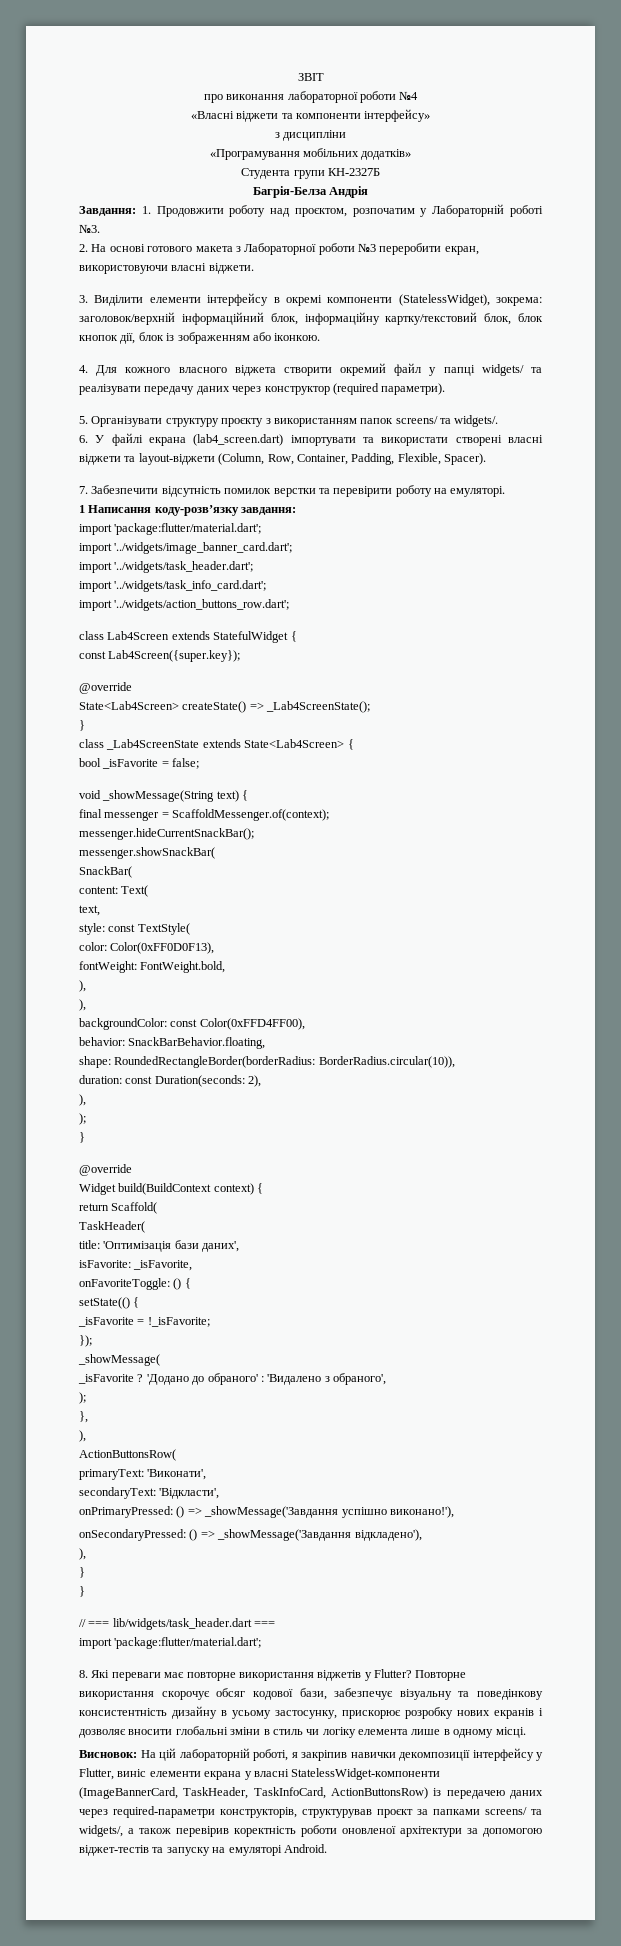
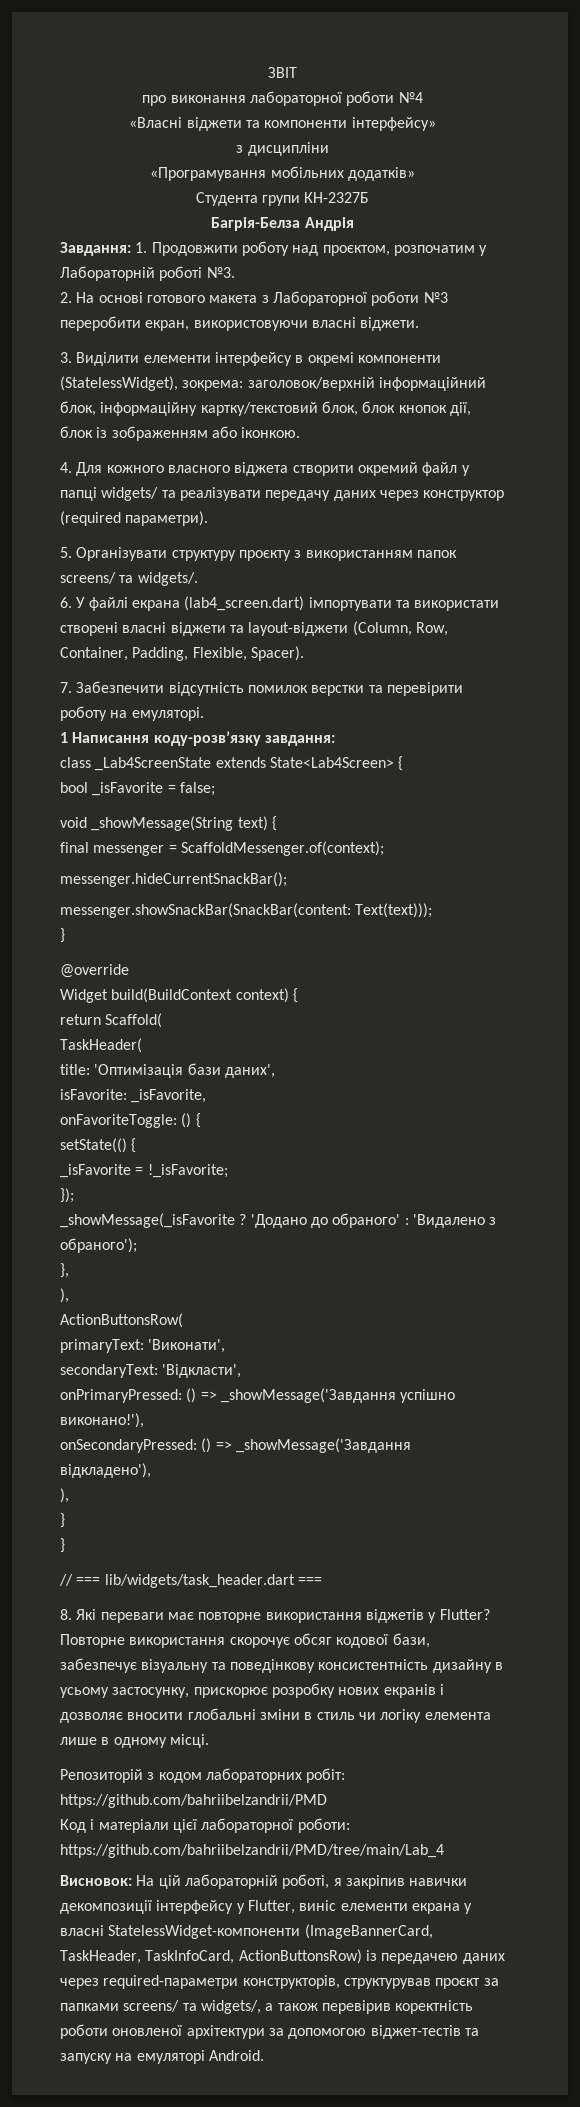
  1 Написання коду-розв’язку завдання:
- import 'package:flutter/material.dart';
- import '../widgets/image_banner_card.dart';
- import '../widgets/task_header.dart';
- import '../widgets/task_info_card.dart';
- import '../widgets/action_buttons_row.dart';
- class Lab4Screen extends StatefulWidget {
- const Lab4Screen({super.key});
- @override
- State<Lab4Screen> createState() => _Lab4ScreenState();
- }
- messenger.showSnackBar(
- SnackBar(
- content: Text(
- text,
- style: const TextStyle(
- color: Color(0xFF0D0F13),
- fontWeight: FontWeight.bold,
- ),
- ),
- backgroundColor: const Color(0xFFD4FF00),
- behavior: SnackBarBehavior.floating,
- shape: RoundedRectangleBorder(borderRadius: BorderRadius.circular(10)),
- duration: const Duration(seconds: 2),
- ),
- );
+ messenger.showSnackBar(SnackBar(content: Text(text)));
- _showMessage(
- _isFavorite ?
+ _showMessage(_isFavorite ?
- 'Додано до обраного' : 'Видалено з обраного',
- );
+ 'Додано до обраного' : 'Видалено з обраного');
  // === lib/widgets/task_header.dart ===
- import 'package:flutter/material.dart';
+ Репозиторій з кодом лабораторних робіт: https://github.com/bahriibelzandrii/PMD
+ Код і матеріали цієї лабораторної роботи: https://github.com/bahriibelzandrii/PMD/tree/main/Lab_4

